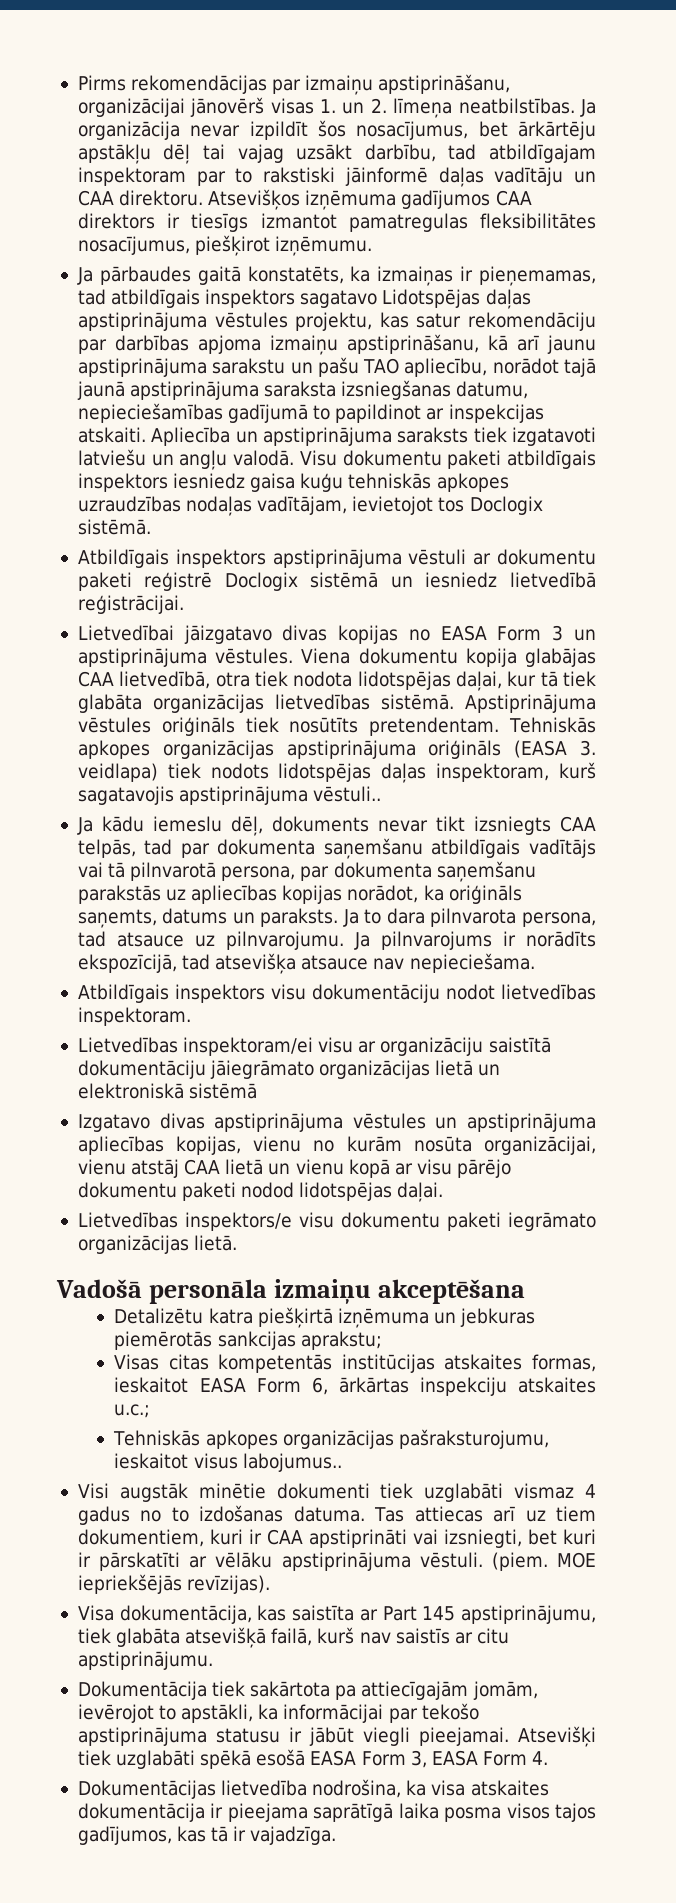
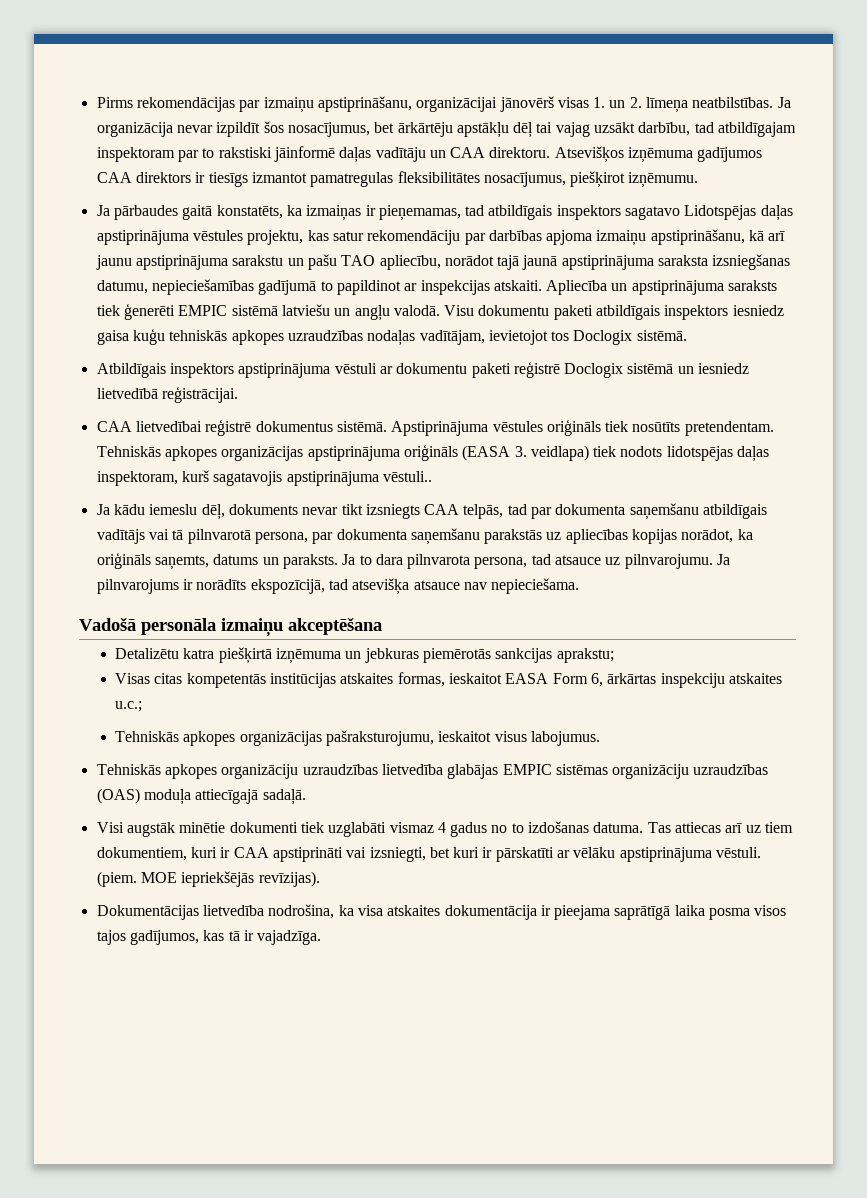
- Apliecība un apstiprinājuma saraksts tiek izgatavoti latviešu un angļu valodā.
+ Apliecība un apstiprinājuma saraksts tiek ģenerēti EMPIC sistēmā latviešu un angļu valodā.
- Lietvedībai jāizgatavo divas kopijas no EASA Form 3 un apstiprinājuma vēstules. Viena dokumentu kopija glabājas CAA lietvedībā, otra tiek nodota lidotspējas daļai, kur tā tiek glabāta organizācijas lietvedības sistēmā.
+ CAA lietvedībai reģistrē dokumentus sistēmā.
- Atbildīgais inspektors visu dokumentāciju nodot lietvedības inspektoram.
- Lietvedības inspektoram/ei visu ar organizāciju saistītā dokumentāciju jāiegrāmato organizācijas lietā un elektroniskā sistēmā
- Izgatavo divas apstiprinājuma vēstules un apstiprinājuma apliecības kopijas, vienu no kurām nosūta organizācijai, vienu atstāj CAA lietā un vienu kopā ar visu pārējo dokumentu paketi nodod lidotspējas daļai.
- Lietvedības inspektors/e visu dokumentu paketi iegrāmato organizācijas lietā.
- Tehniskās apkopes organizācijas pašraksturojumu, ieskaitot visus labojumus..
+ Tehniskās apkopes organizācijas pašraksturojumu, ieskaitot visus labojumus.
+ Tehniskās apkopes organizāciju uzraudzības lietvedība glabājas EMPIC sistēmas organizāciju uzraudzības (OAS) moduļa attiecīgajā sadaļā.
- Visa dokumentācija, kas saistīta ar Part 145 apstiprinājumu, tiek glabāta atsevišķā failā, kurš nav saistīs ar citu apstiprinājumu.
- Dokumentācija tiek sakārtota pa attiecīgajām jomām, ievērojot to apstākli, ka informācijai par tekošo apstiprinājuma statusu ir jābūt viegli pieejamai. Atsevišķi tiek uzglabāti spēkā esošā EASA Form 3, EASA Form 4.

